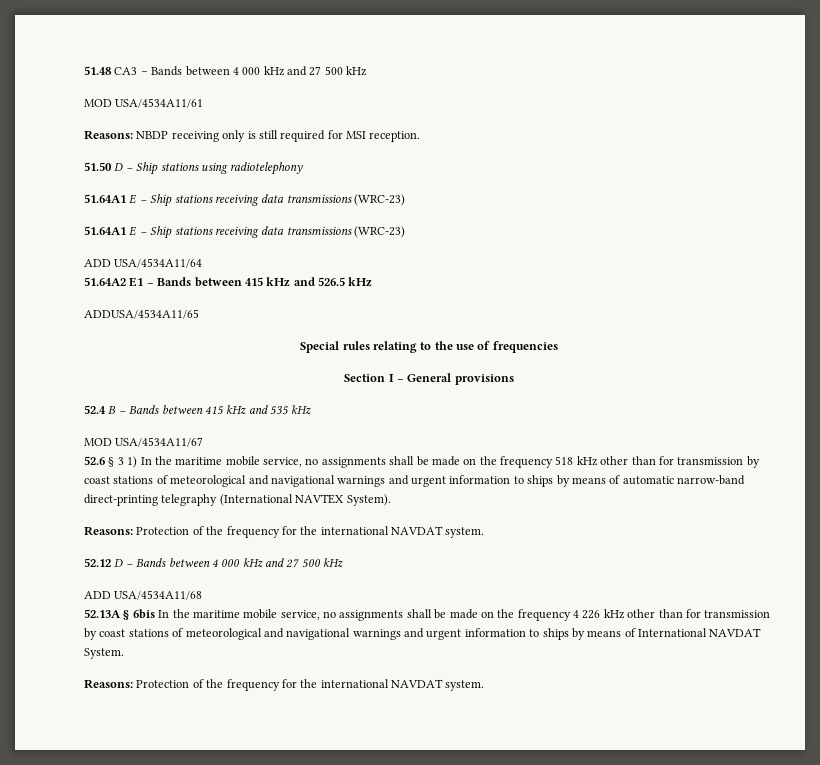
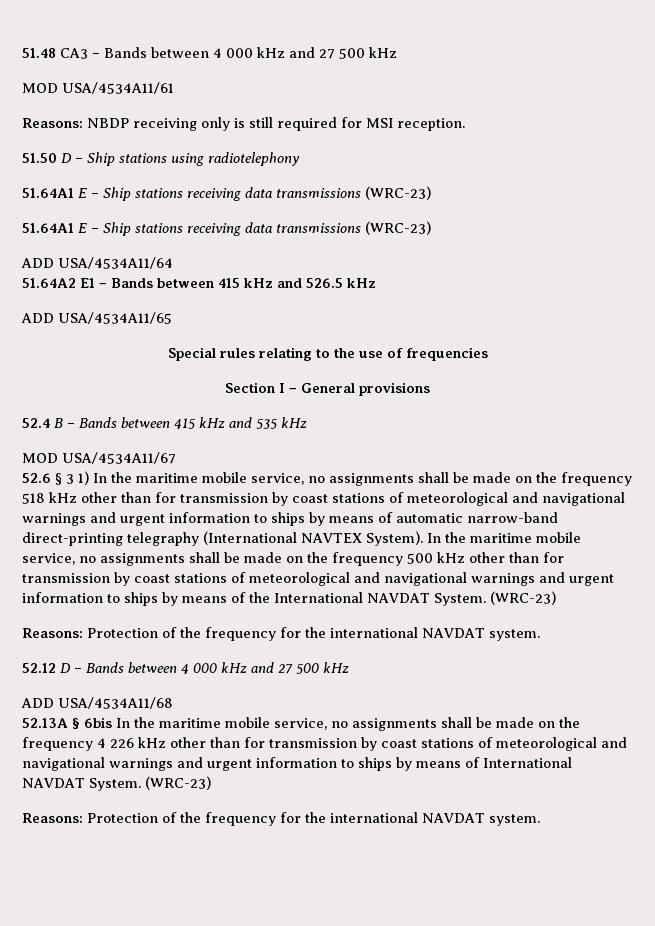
- ADDUSA/4534A11/65
+ ADD USA/4534A11/65
+ In the maritime mobile service, no assignments shall be made on the frequency 500 kHz other than for transmission by coast stations of meteorological and navigational warnings and urgent information to ships by means of the International NAVDAT System. (WRC-23)
- 52.13A § 6bis In the maritime mobile service, no assignments shall be made on the frequency 4 226 kHz other than for transmission by coast stations of meteorological and navigational warnings and urgent information to ships by means of International NAVDAT System.
+ 52.13A § 6bis In the maritime mobile service, no assignments shall be made on the frequency 4 226 kHz other than for transmission by coast stations of meteorological and navigational warnings and urgent information to ships by means of International NAVDAT System. (WRC-23)

